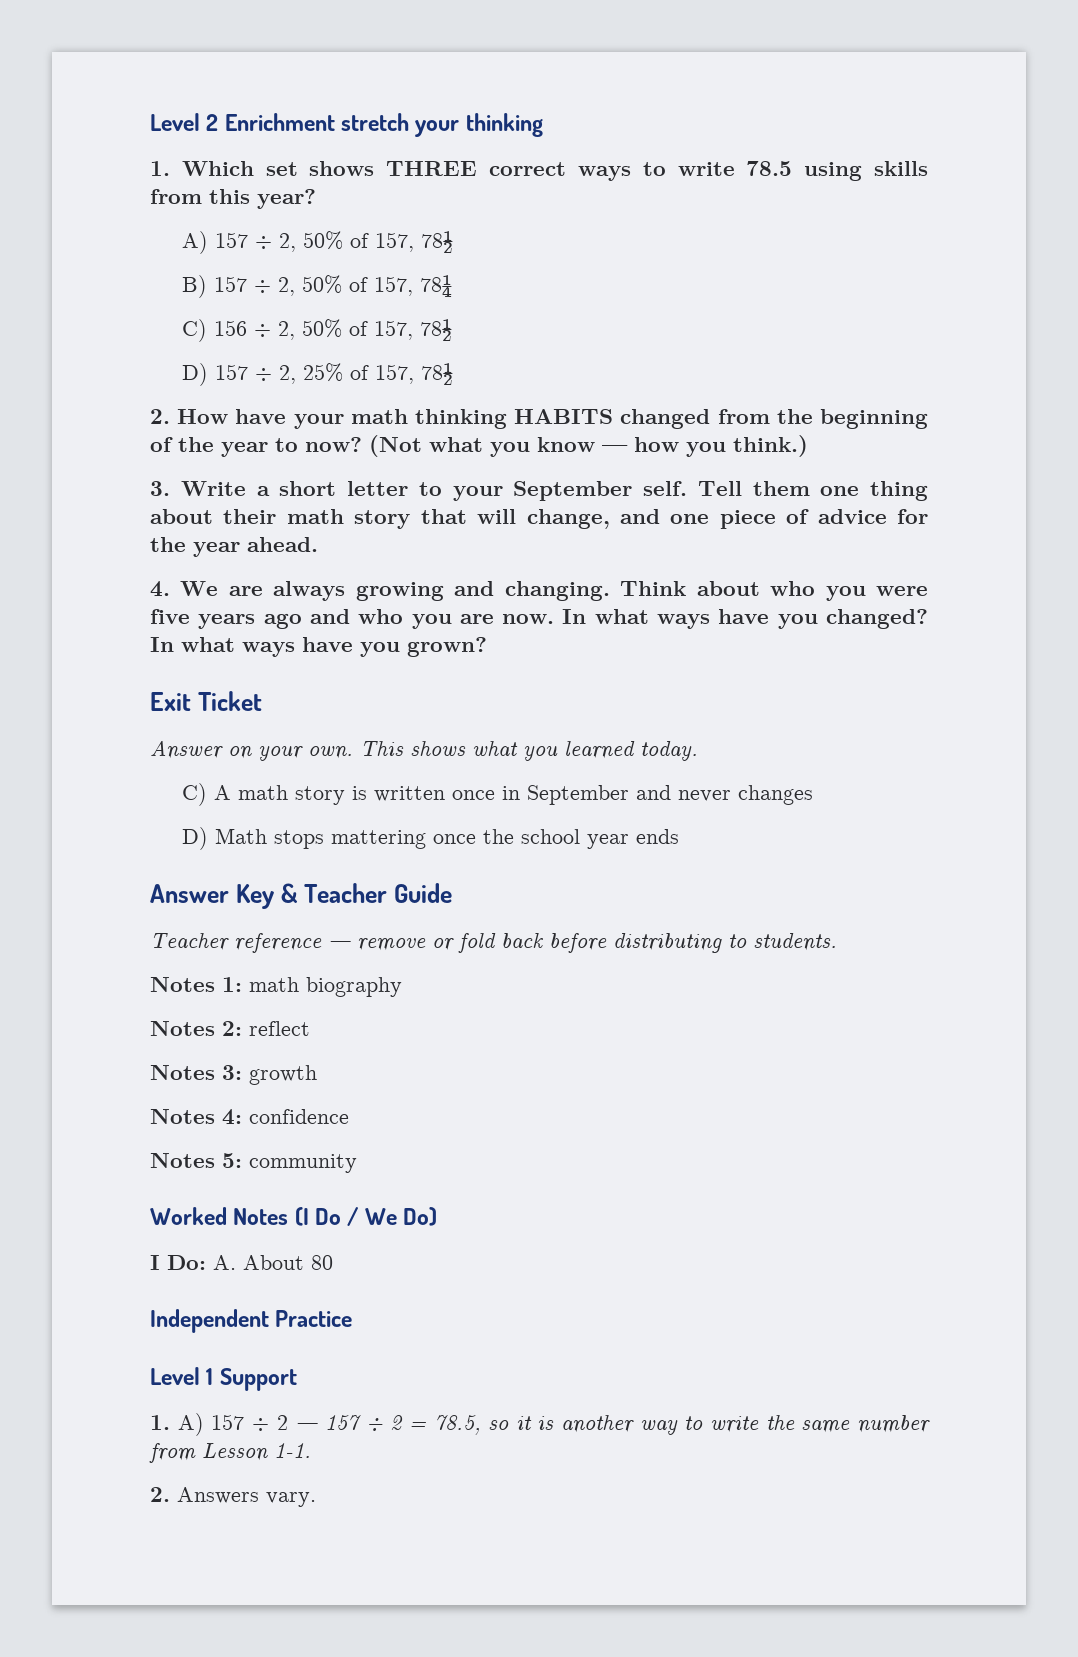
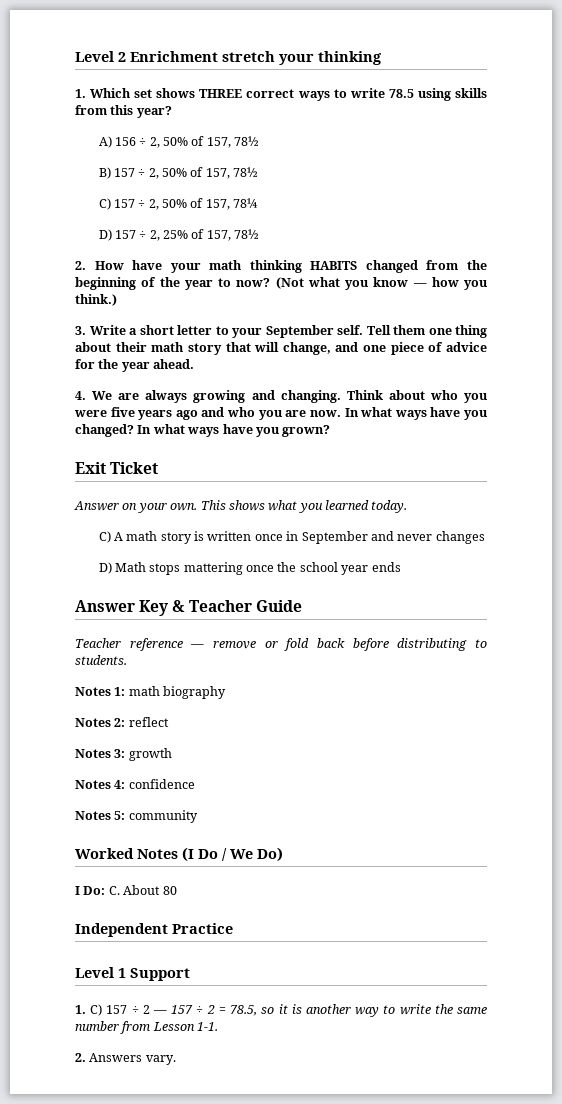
- A) 157 ÷ 2, 50% of 157, 78½
+ A) 156 ÷ 2, 50% of 157, 78½
- B) 157 ÷ 2, 50% of 157, 78¼
- C) 156 ÷ 2, 50% of 157, 78½
+ B) 157 ÷ 2, 50% of 157, 78½
+ C) 157 ÷ 2, 50% of 157, 78¼
- I Do: A. About 80
+ I Do: C. About 80
- 1. A) 157 ÷ 2 — 157 ÷ 2 = 78.5, so it is another way to write the same number from Lesson 1-1.
+ 1. C) 157 ÷ 2 — 157 ÷ 2 = 78.5, so it is another way to write the same number from Lesson 1-1.

